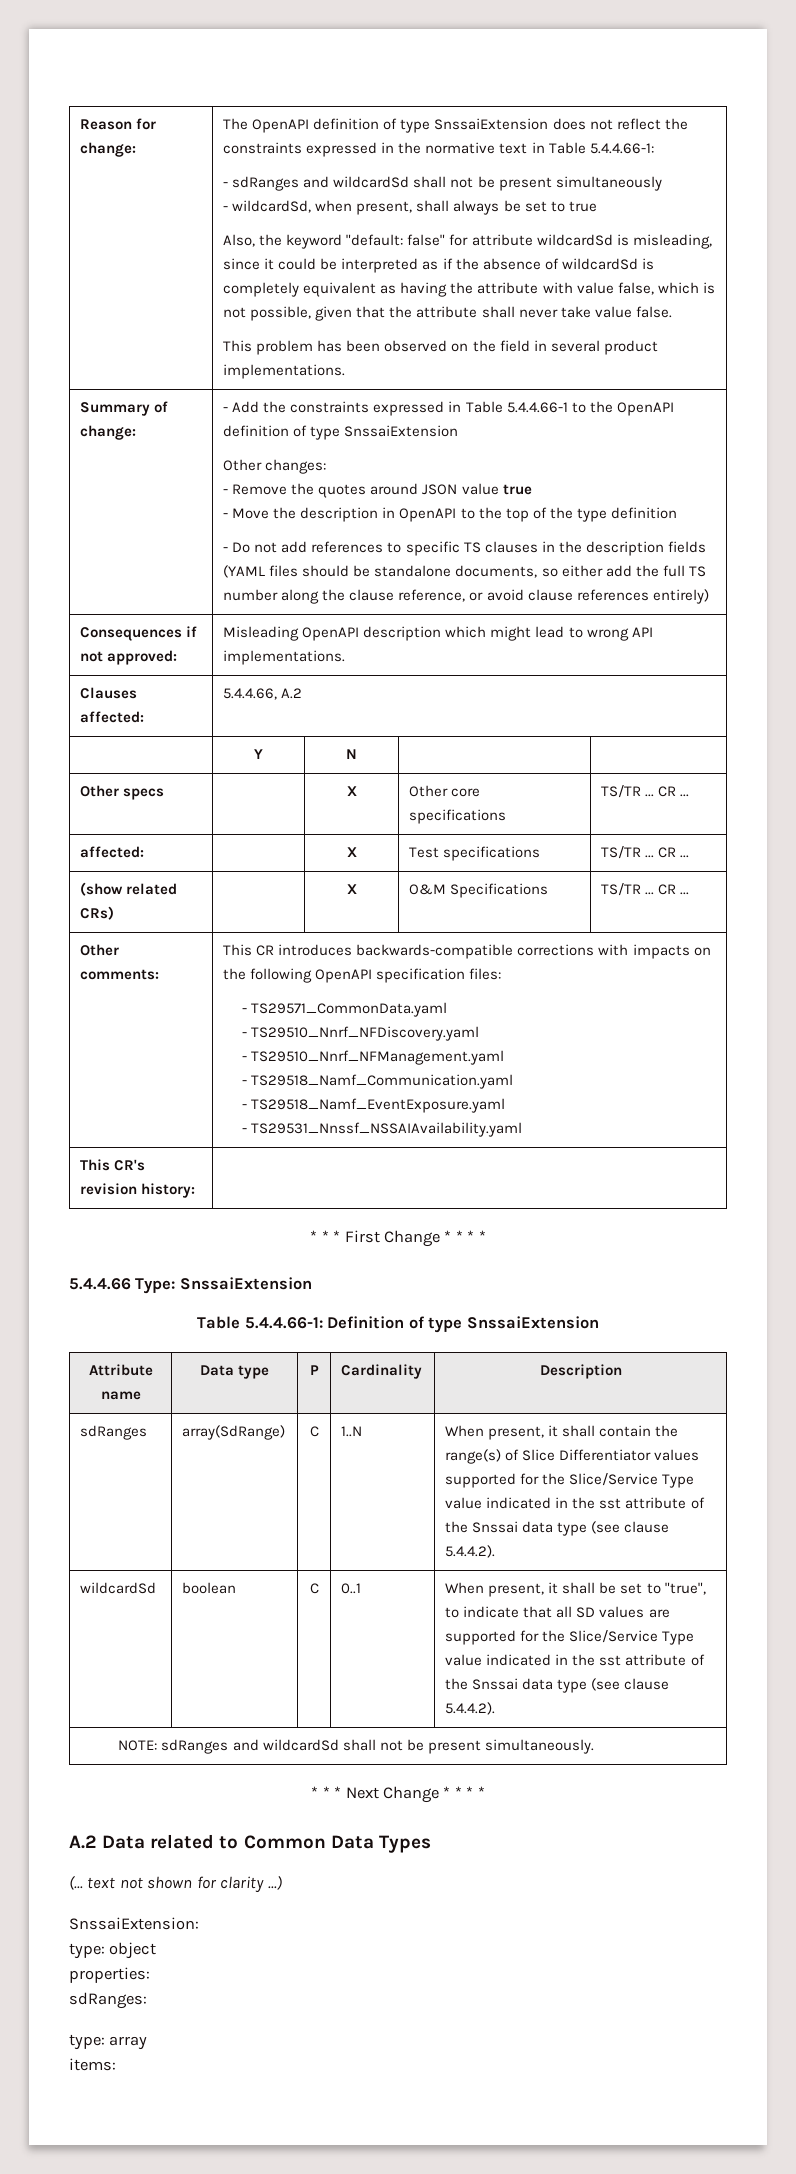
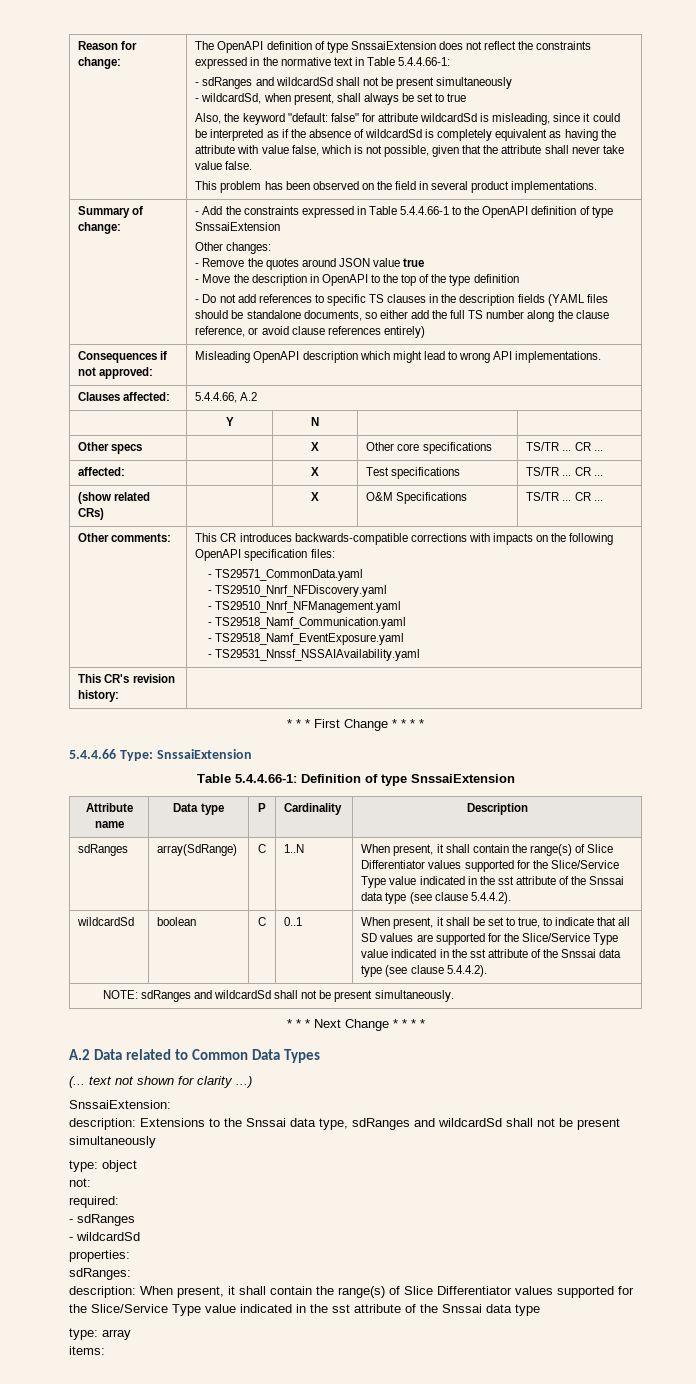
- wildcardSd | boolean | C | 0..1 | When present, it shall be set to "true", to indicate that all SD values are supported for the Slice/Service Type value indicated in the sst attribute of the Snssai data type (see clause 5.4.4.2).
+ wildcardSd | boolean | C | 0..1 | When present, it shall be set to true, to indicate that all SD values are supported for the Slice/Service Type value indicated in the sst attribute of the Snssai data type (see clause 5.4.4.2).
+ description: Extensions to the Snssai data type, sdRanges and wildcardSd shall not be present simultaneously
  type: object
+ not:
+ required:
+ - sdRanges
+ - wildcardSd
  properties:
  sdRanges:
+ description: When present, it shall contain the range(s) of Slice Differentiator values supported for the Slice/Service Type value indicated in the sst attribute of the Snssai data type

